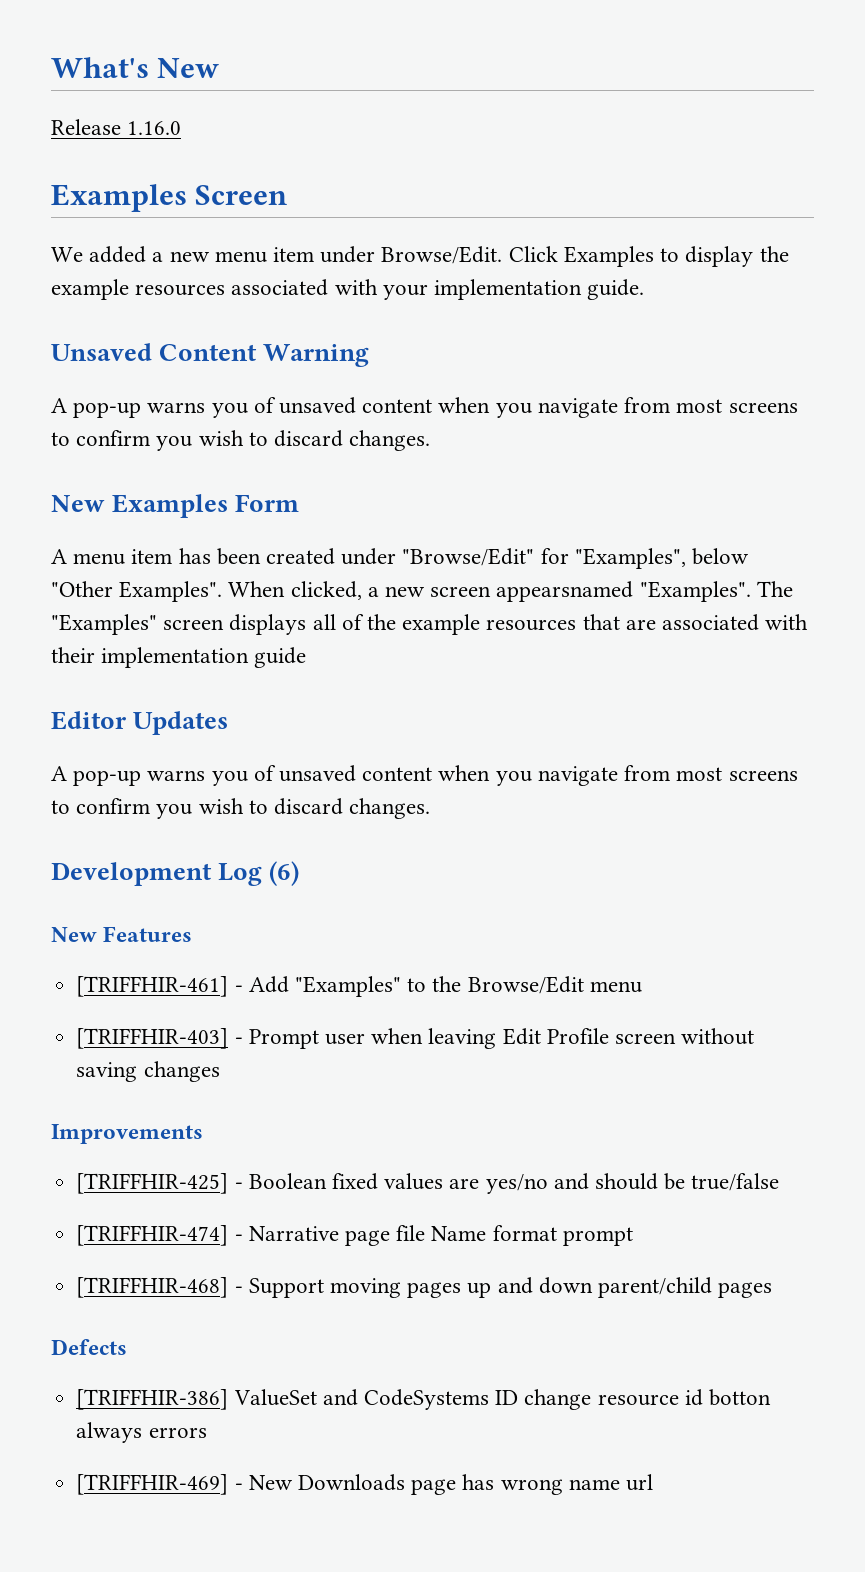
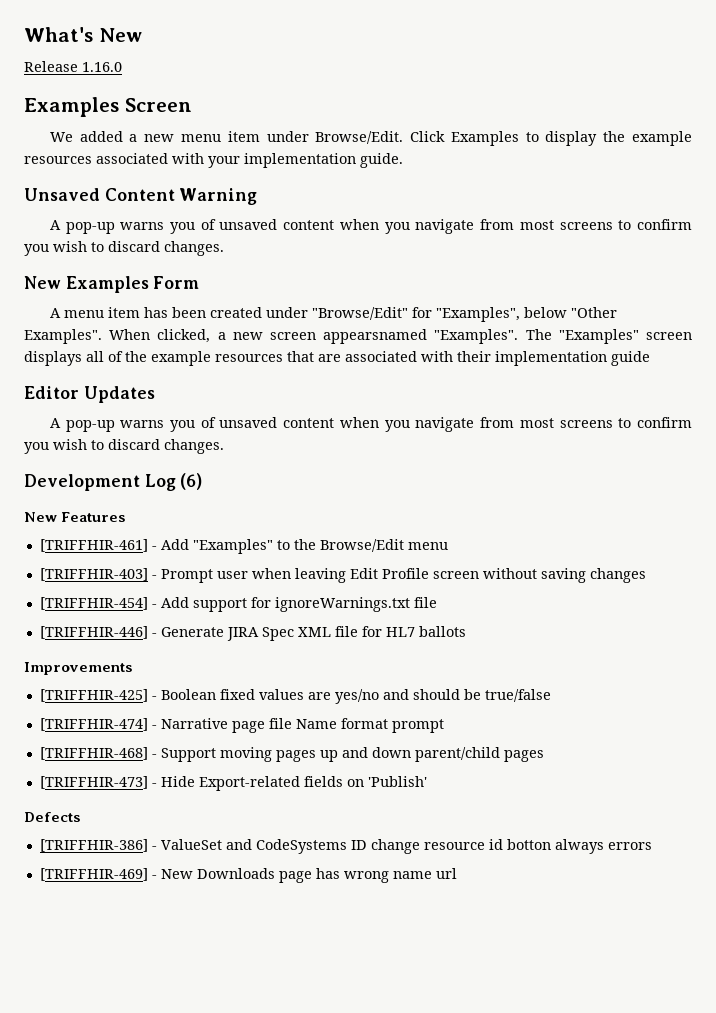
+ [TRIFFHIR-454] - Add support for ignoreWarnings.txt file
+ [TRIFFHIR-446] - Generate JIRA Spec XML file for HL7 ballots
+ [TRIFFHIR-473] - Hide Export-related fields on 'Publish'
- [TRIFFHIR-386] ValueSet and CodeSystems ID change resource id botton always errors
+ [TRIFFHIR-386] - ValueSet and CodeSystems ID change resource id botton always errors

